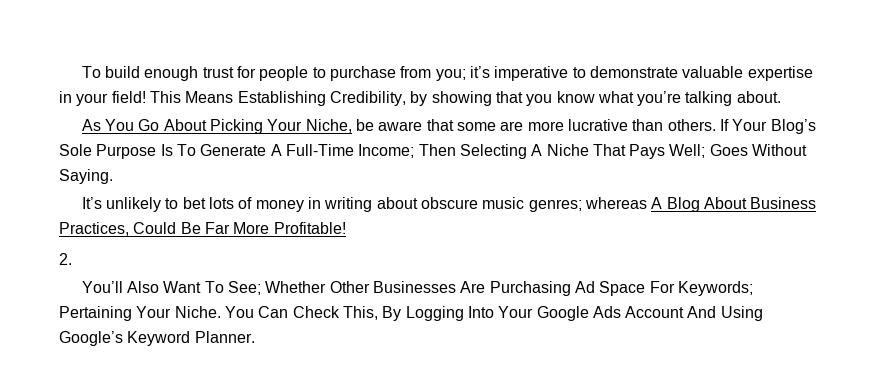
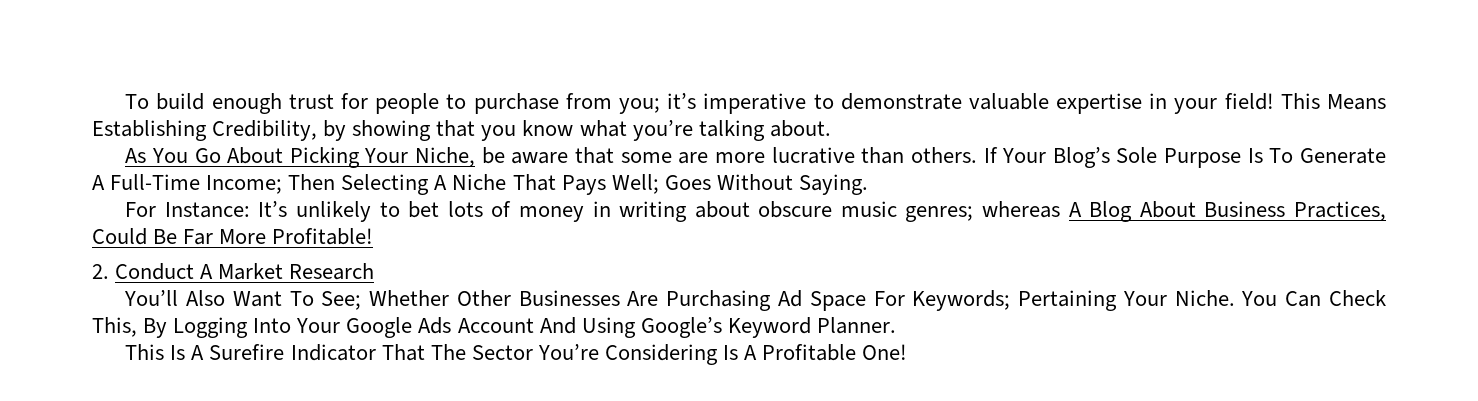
- It’s unlikely to bet lots of money in writing about obscure music genres; whereas A Blog About Business Practices, Could Be Far More Profitable!
+ For Instance: It’s unlikely to bet lots of money in writing about obscure music genres; whereas A Blog About Business Practices, Could Be Far More Profitable!
- 2.
+ 2. Conduct A Market Research
+ This Is A Surefire Indicator That The Sector You’re Considering Is A Profitable One!

